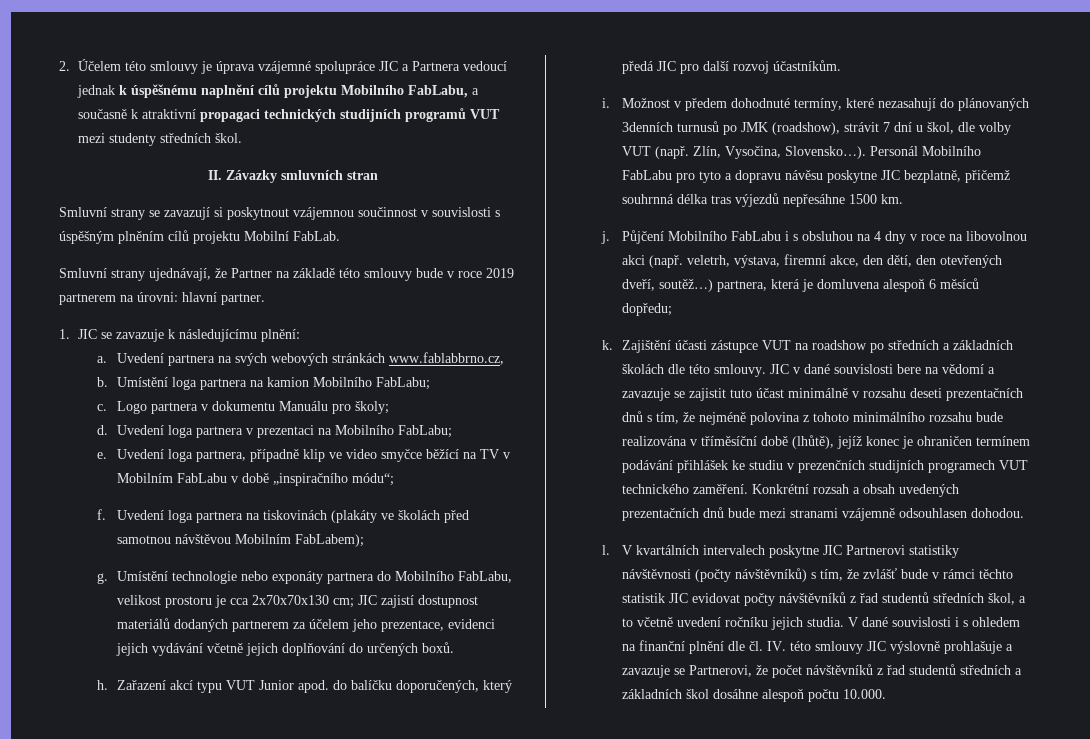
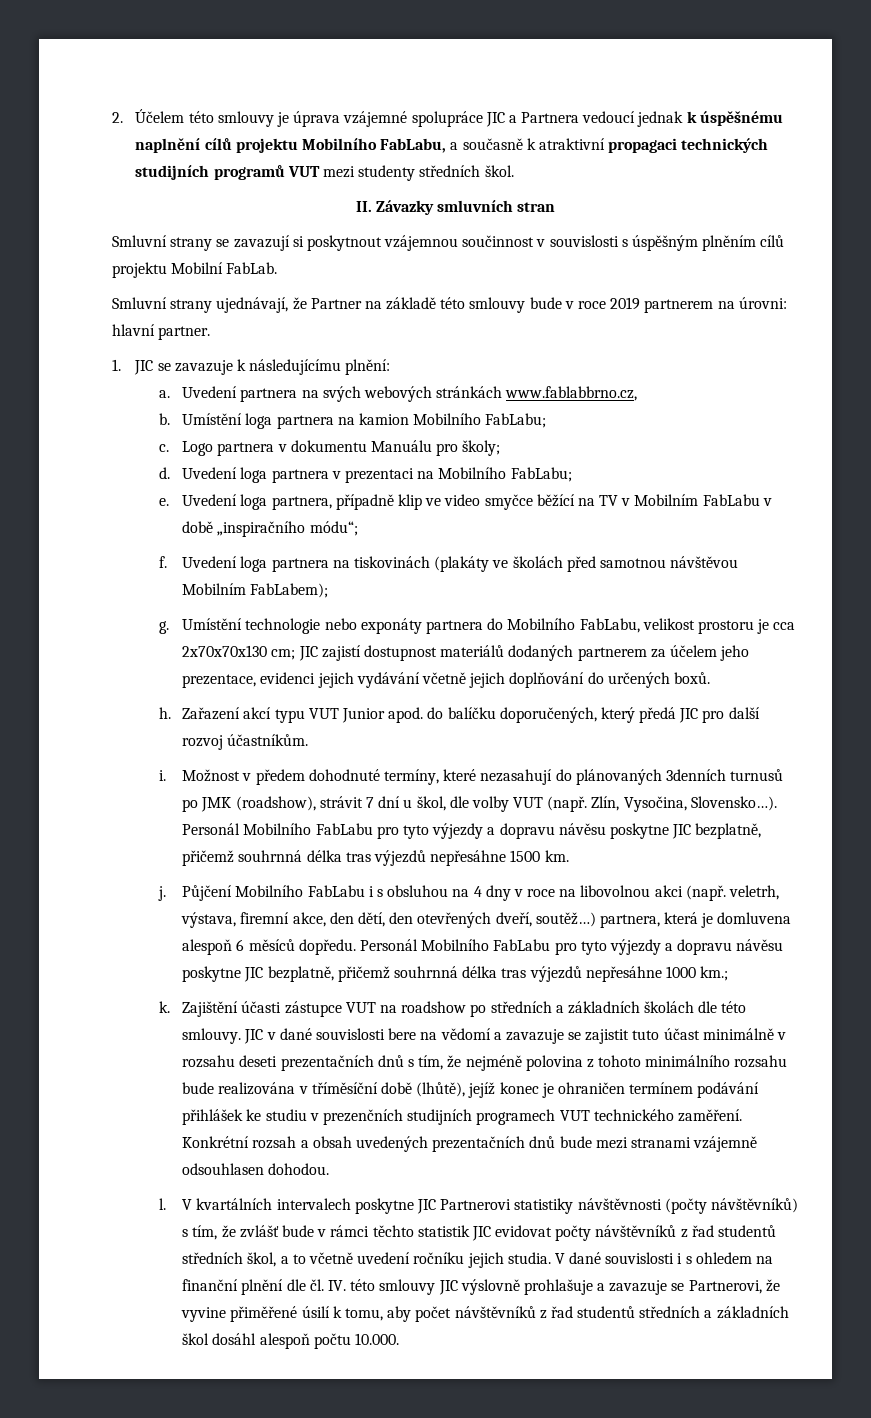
- Personál Mobilního FabLabu pro tyto a dopravu návěsu poskytne JIC bezplatně, přičemž souhrnná délka tras výjezdů nepřesáhne 1500 km.
+ Personál Mobilního FabLabu pro tyto výjezdy a dopravu návěsu poskytne JIC bezplatně, přičemž souhrnná délka tras výjezdů nepřesáhne 1500 km.
- Půjčení Mobilního FabLabu i s obsluhou na 4 dny v roce na libovolnou akci (např. veletrh, výstava, firemní akce, den dětí, den otevřených dveří, soutěž…) partnera, která je domluvena alespoň 6 měsíců dopředu;
+ Půjčení Mobilního FabLabu i s obsluhou na 4 dny v roce na libovolnou akci (např. veletrh, výstava, firemní akce, den dětí, den otevřených dveří, soutěž…) partnera, která je domluvena alespoň 6 měsíců dopředu. Personál Mobilního FabLabu pro tyto výjezdy a dopravu návěsu poskytne JIC bezplatně, přičemž souhrnná délka tras výjezdů nepřesáhne 1000 km.;
- V dané souvislosti i s ohledem na finanční plnění dle čl. IV. této smlouvy JIC výslovně prohlašuje a zavazuje se Partnerovi, že počet návštěvníků z řad studentů středních a základních škol dosáhne alespoň počtu 10.000.
+ V dané souvislosti i s ohledem na finanční plnění dle čl. IV. této smlouvy JIC výslovně prohlašuje a zavazuje se Partnerovi, že vyvine přiměřené úsilí k tomu, aby počet návštěvníků z řad studentů středních a základních škol dosáhl alespoň počtu 10.000.

